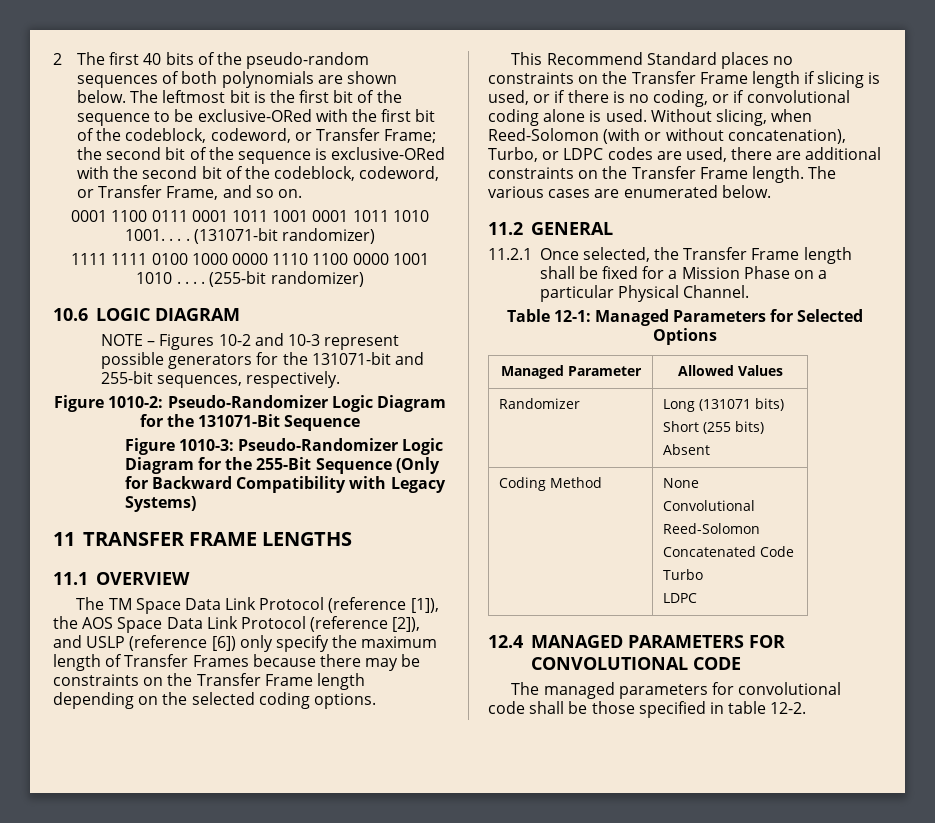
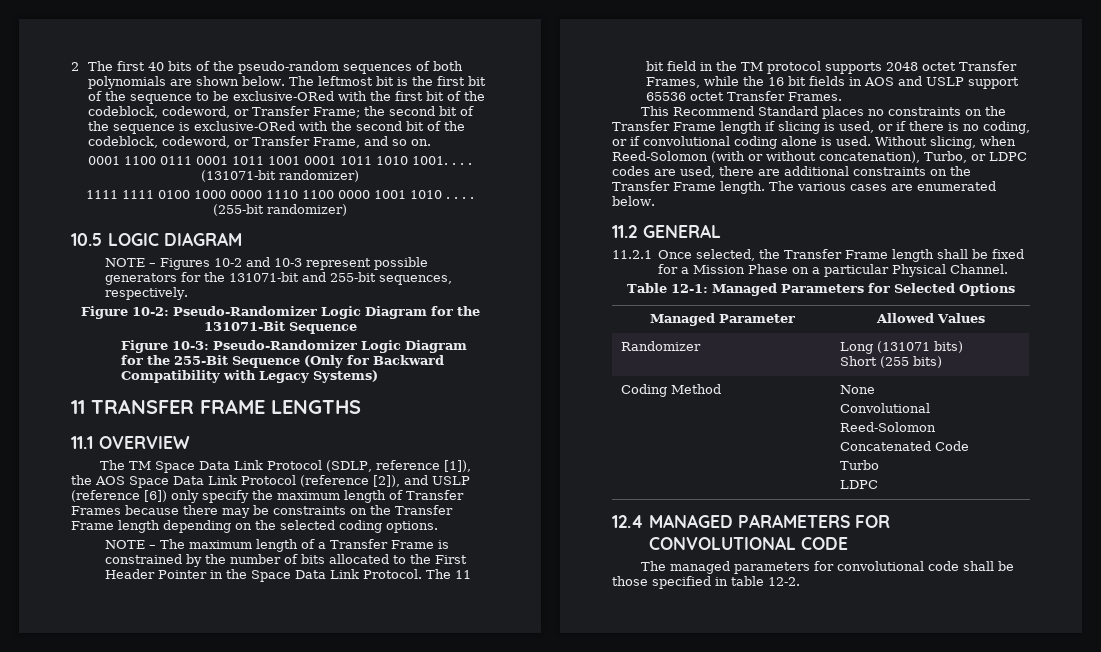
- 10.6 LOGIC DIAGRAM
+ 10.5 LOGIC DIAGRAM
- Figure 1010-2: Pseudo-Randomizer Logic Diagram for the 131071-Bit Sequence
+ Figure 10-2: Pseudo-Randomizer Logic Diagram for the 131071-Bit Sequence
- Figure 1010-3: Pseudo-Randomizer Logic Diagram for the 255-Bit Sequence (Only for Backward Compatibility with Legacy Systems)
+ Figure 10-3: Pseudo-Randomizer Logic Diagram for the 255-Bit Sequence (Only for Backward Compatibility with Legacy Systems)
- The TM Space Data Link Protocol (reference [1]), the AOS Space Data Link Protocol (reference [2]), and USLP (reference [6]) only specify the maximum length of Transfer Frames because there may be constraints on the Transfer Frame length depending on the selected coding options.
+ The TM Space Data Link Protocol (SDLP, reference [1]), the AOS Space Data Link Protocol (reference [2]), and USLP (reference [6]) only specify the maximum length of Transfer Frames because there may be constraints on the Transfer Frame length depending on the selected coding options.
+ NOTE – The maximum length of a Transfer Frame is constrained by the number of bits allocated to the First Header Pointer in the Space Data Link Protocol. The 11 bit field in the TM protocol supports 2048 octet Transfer Frames, while the 16 bit fields in AOS and USLP support 65536 octet Transfer Frames.
  Randomizer | Long (131071 bits)
  Short (255 bits)
- Absent

